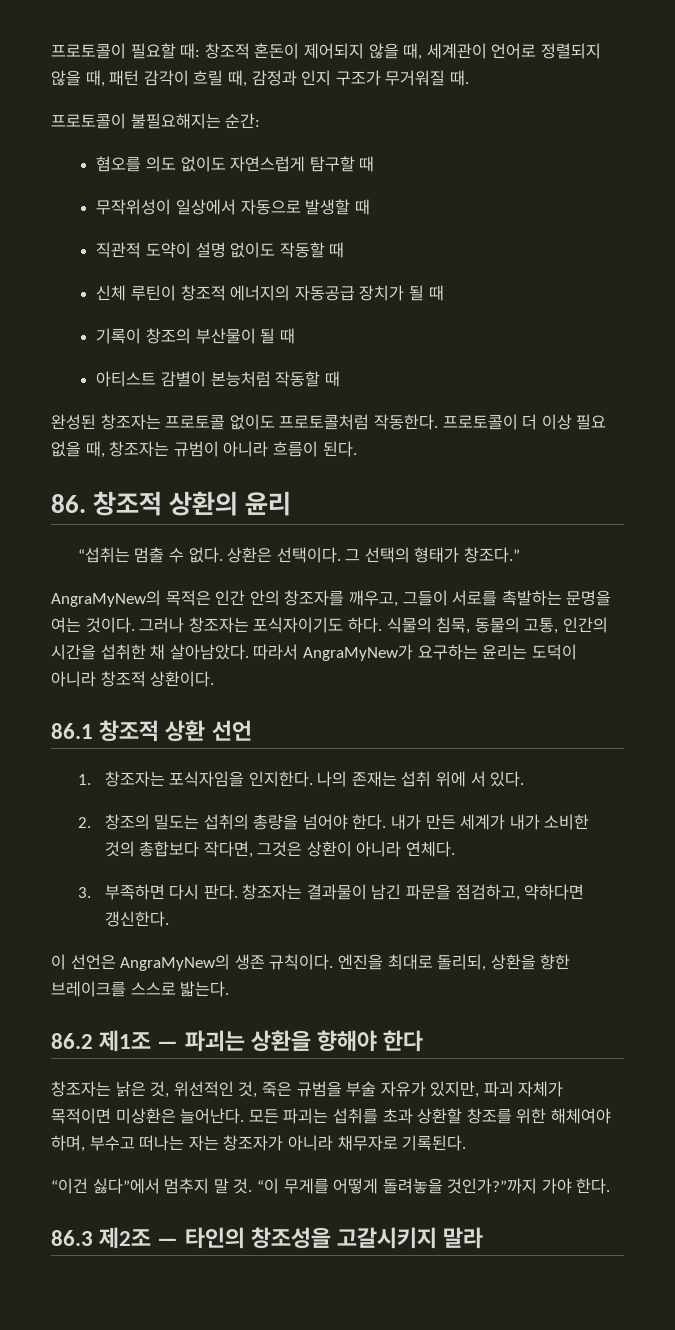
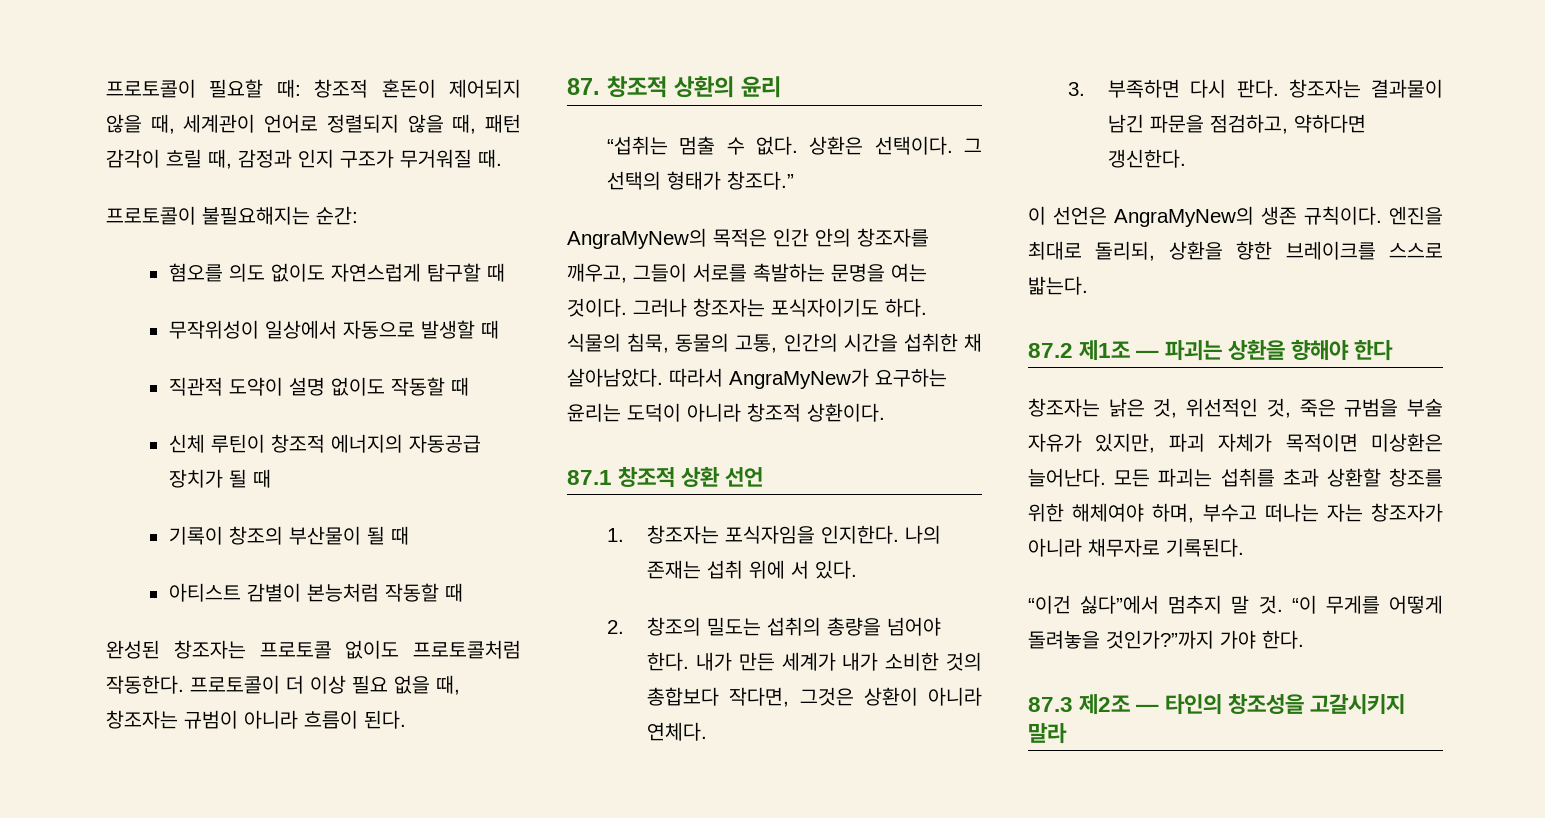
- 86. 창조적 상환의 윤리
+ 87. 창조적 상환의 윤리
- 86.1 창조적 상환 선언
+ 87.1 창조적 상환 선언
- 86.2 제1조 — 파괴는 상환을 향해야 한다
+ 87.2 제1조 — 파괴는 상환을 향해야 한다
- 86.3 제2조 — 타인의 창조성을 고갈시키지 말라
+ 87.3 제2조 — 타인의 창조성을 고갈시키지 말라

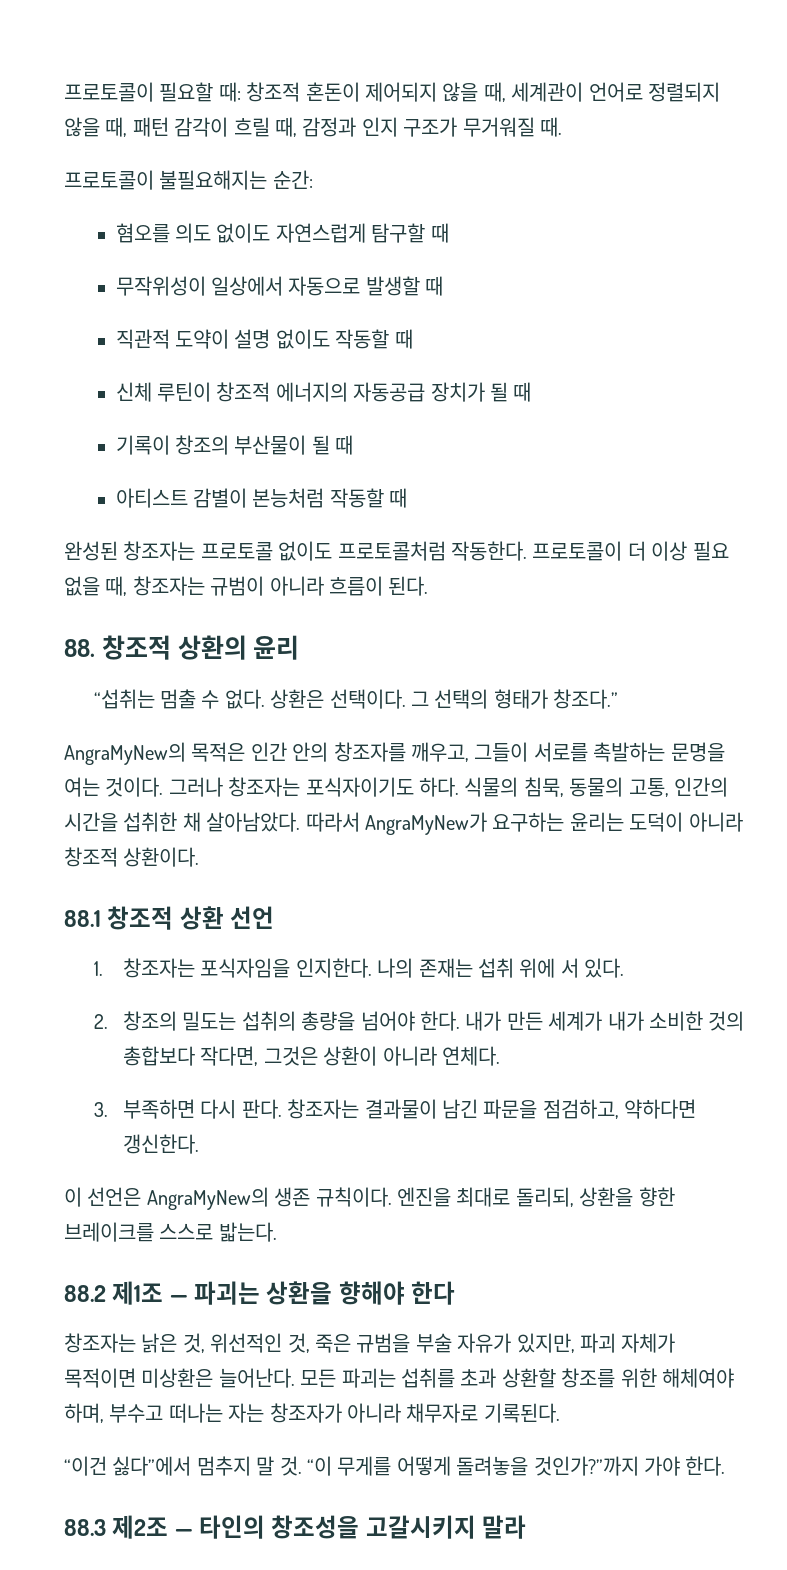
- 87. 창조적 상환의 윤리
+ 88. 창조적 상환의 윤리
- 87.1 창조적 상환 선언
+ 88.1 창조적 상환 선언
- 87.2 제1조 — 파괴는 상환을 향해야 한다
+ 88.2 제1조 — 파괴는 상환을 향해야 한다
- 87.3 제2조 — 타인의 창조성을 고갈시키지 말라
+ 88.3 제2조 — 타인의 창조성을 고갈시키지 말라

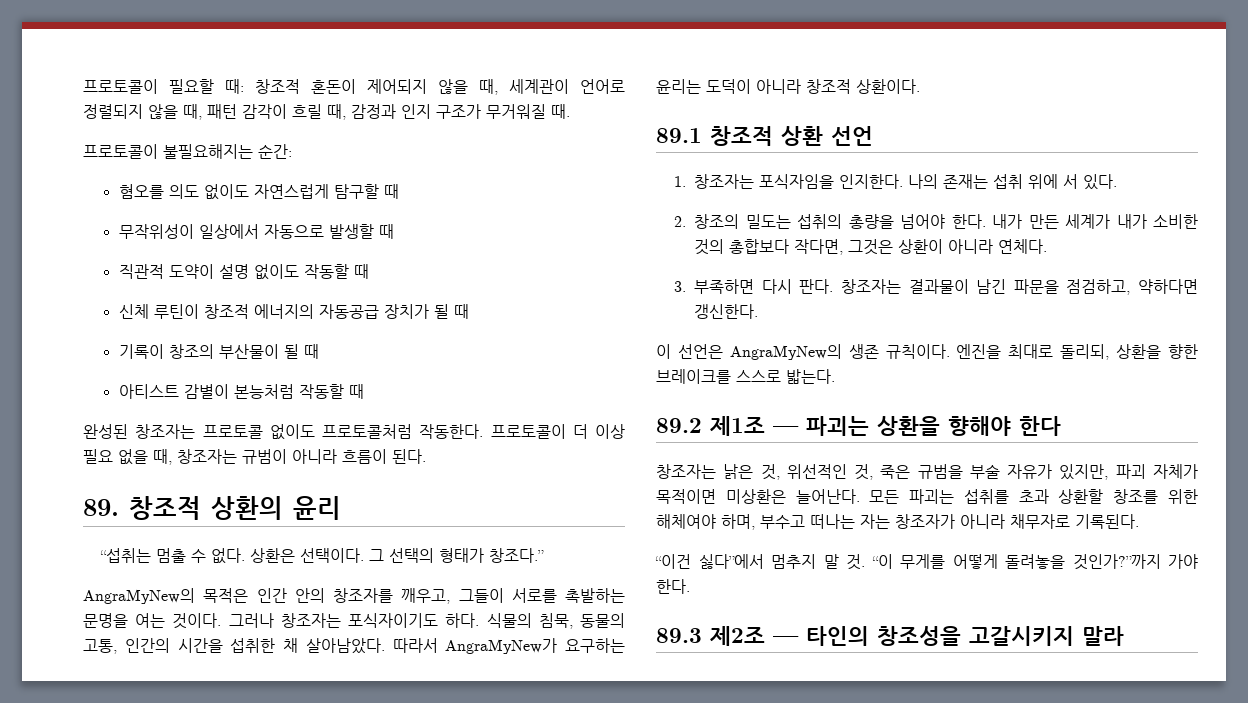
- 88. 창조적 상환의 윤리
+ 89. 창조적 상환의 윤리
- 88.1 창조적 상환 선언
+ 89.1 창조적 상환 선언
- 88.2 제1조 — 파괴는 상환을 향해야 한다
+ 89.2 제1조 — 파괴는 상환을 향해야 한다
- 88.3 제2조 — 타인의 창조성을 고갈시키지 말라
+ 89.3 제2조 — 타인의 창조성을 고갈시키지 말라

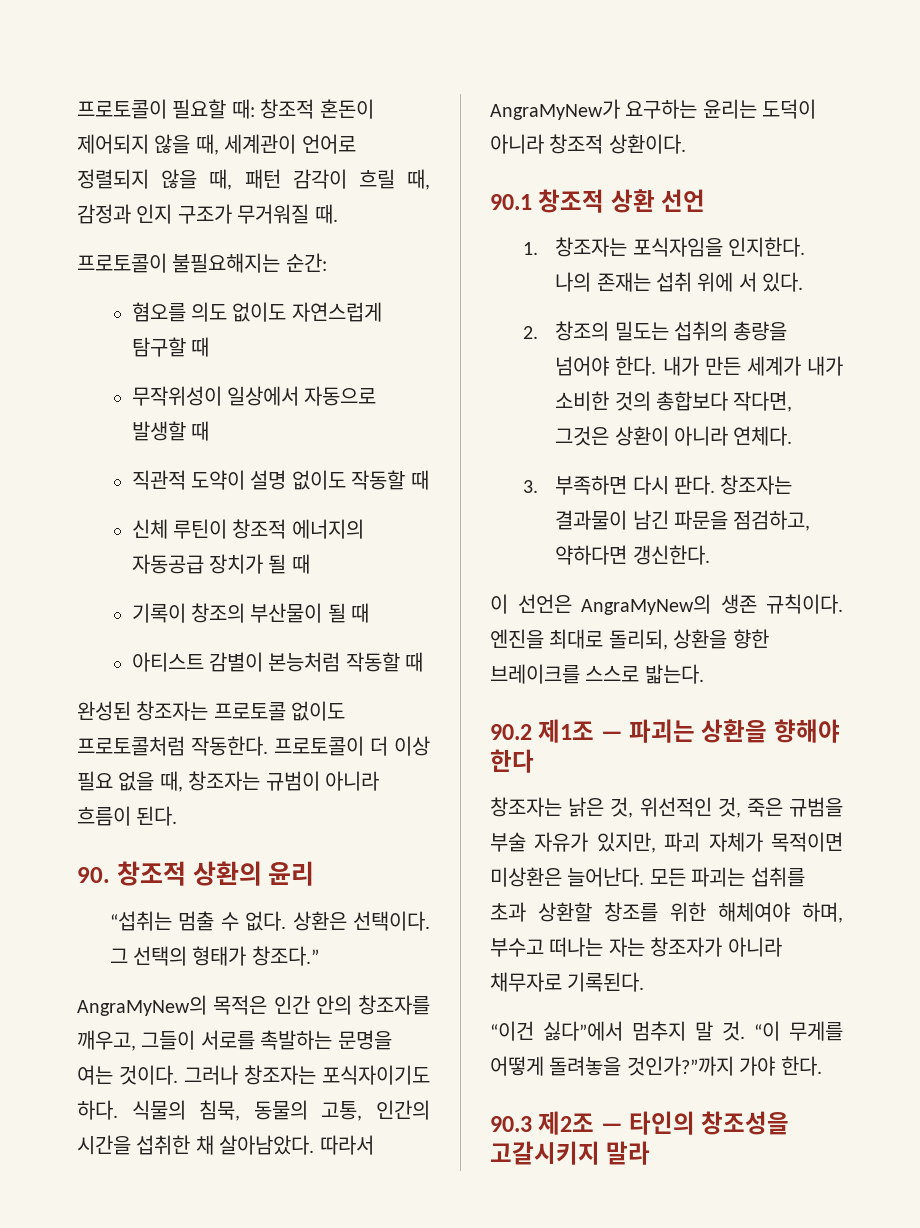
- 89. 창조적 상환의 윤리
+ 90. 창조적 상환의 윤리
- 89.1 창조적 상환 선언
+ 90.1 창조적 상환 선언
- 89.2 제1조 — 파괴는 상환을 향해야 한다
+ 90.2 제1조 — 파괴는 상환을 향해야 한다
- 89.3 제2조 — 타인의 창조성을 고갈시키지 말라
+ 90.3 제2조 — 타인의 창조성을 고갈시키지 말라

